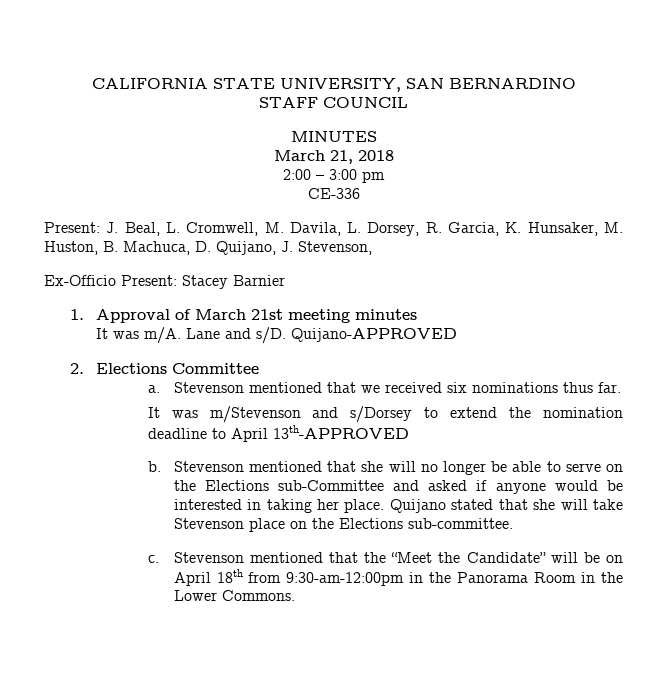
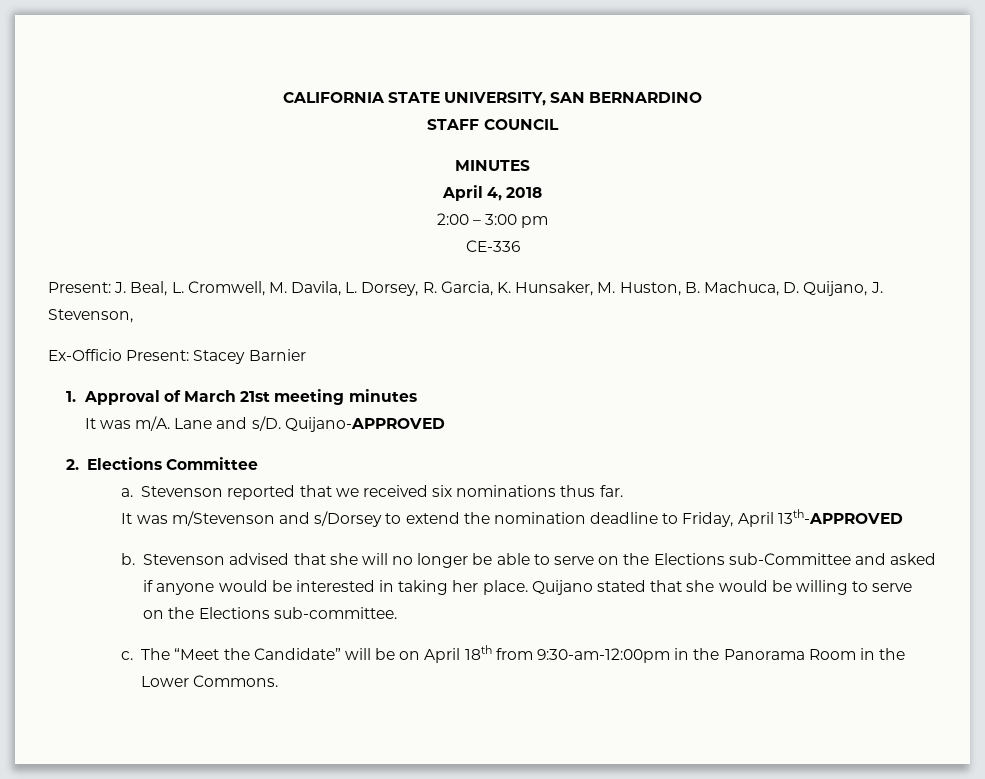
- March 21, 2018
+ April 4, 2018
- Stevenson mentioned that we received six nominations thus far.
+ Stevenson reported that we received six nominations thus far.
- It was m/Stevenson and s/Dorsey to extend the nomination deadline to April 13th-APPROVED
+ It was m/Stevenson and s/Dorsey to extend the nomination deadline to Friday, April 13th-APPROVED
- Stevenson mentioned that she will no longer be able to serve on the Elections sub-Committee and asked if anyone would be interested in taking her place.
+ Stevenson advised that she will no longer be able to serve on the Elections sub-Committee and asked if anyone would be interested in taking her place.
- Quijano stated that she will take Stevenson place on the Elections sub-committee.
+ Quijano stated that she would be willing to serve on the Elections sub-committee.
- Stevenson mentioned that the “Meet the Candidate” will be on April 18th from 9:30-am-12:00pm in the Panorama Room in the Lower Commons.
+ The “Meet the Candidate” will be on April 18th from 9:30-am-12:00pm in the Panorama Room in the Lower Commons.

